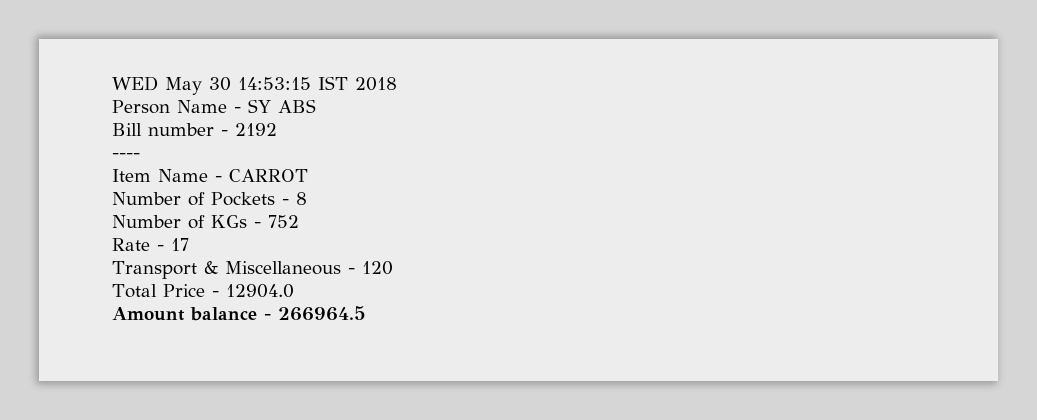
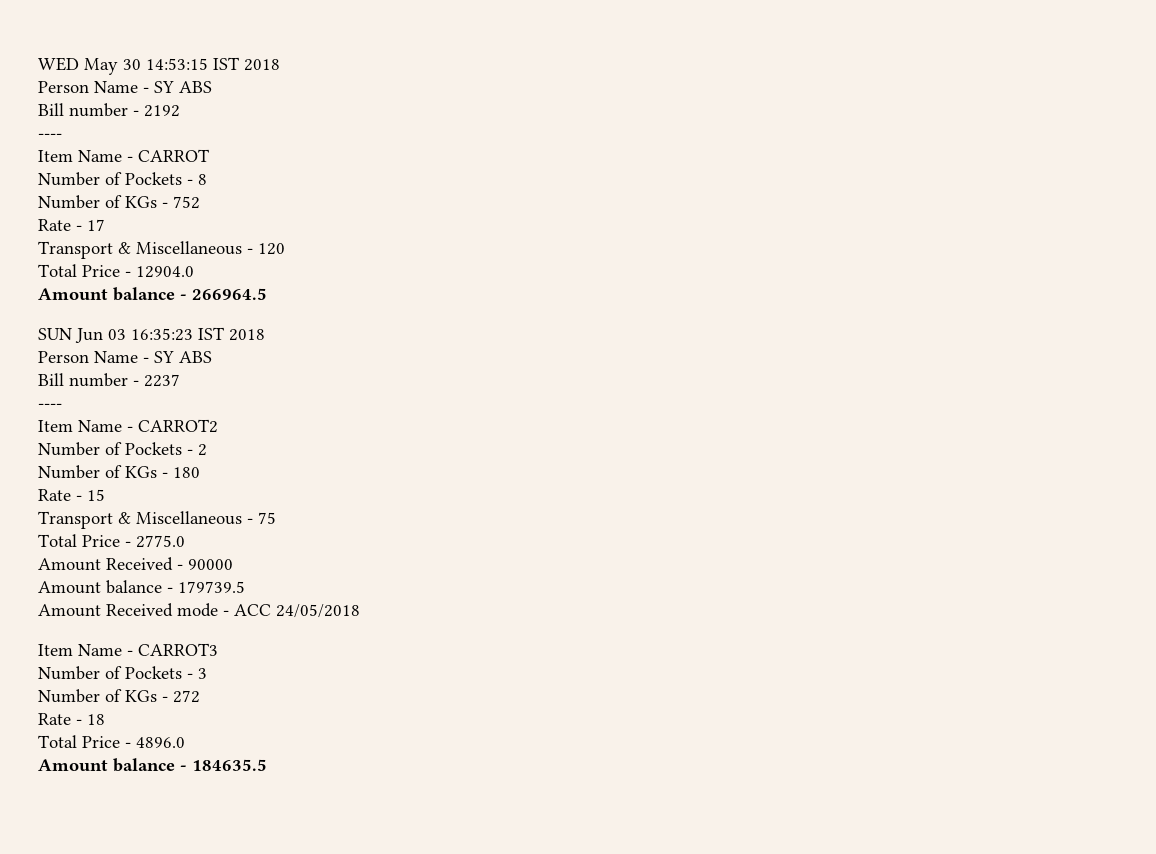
+ SUN Jun 03 16:35:23 IST 2018
+ Person Name - SY ABS
+ Bill number - 2237
+ ----
+ Item Name - CARROT2
+ Number of Pockets - 2
+ Number of KGs - 180
+ Rate - 15
+ Transport & Miscellaneous - 75
+ Total Price - 2775.0
+ Amount Received - 90000
+ Amount balance - 179739.5
+ Amount Received mode - ACC 24/05/2018
+ Item Name - CARROT3
+ Number of Pockets - 3
+ Number of KGs - 272
+ Rate - 18
+ Total Price - 4896.0
+ Amount balance - 184635.5

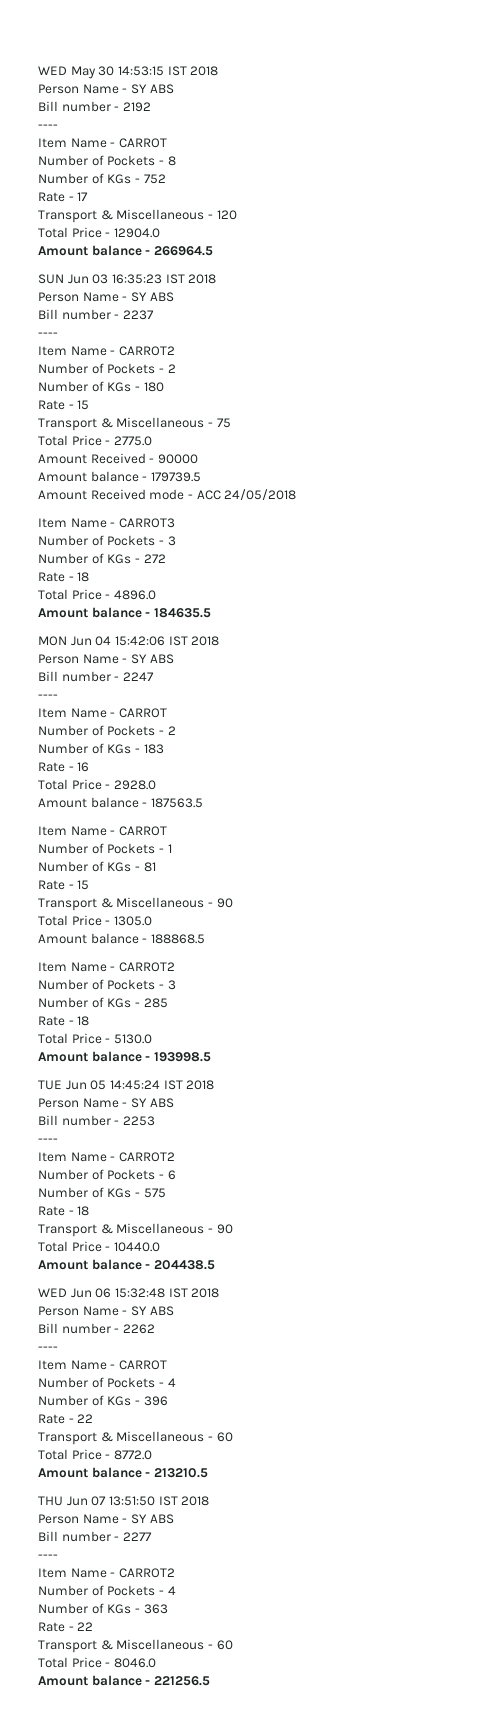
+ MON Jun 04 15:42:06 IST 2018
+ Person Name - SY ABS
+ Bill number - 2247
+ ----
+ Item Name - CARROT
+ Number of Pockets - 2
+ Number of KGs - 183
+ Rate - 16
+ Total Price - 2928.0
+ Amount balance - 187563.5
+ Item Name - CARROT
+ Number of Pockets - 1
+ Number of KGs - 81
+ Rate - 15
+ Transport & Miscellaneous - 90
+ Total Price - 1305.0
+ Amount balance - 188868.5
+ Item Name - CARROT2
+ Number of Pockets - 3
+ Number of KGs - 285
+ Rate - 18
+ Total Price - 5130.0
+ Amount balance - 193998.5
+ TUE Jun 05 14:45:24 IST 2018
+ Person Name - SY ABS
+ Bill number - 2253
+ ----
+ Item Name - CARROT2
+ Number of Pockets - 6
+ Number of KGs - 575
+ Rate - 18
+ Transport & Miscellaneous - 90
+ Total Price - 10440.0
+ Amount balance - 204438.5
+ WED Jun 06 15:32:48 IST 2018
+ Person Name - SY ABS
+ Bill number - 2262
+ ----
+ Item Name - CARROT
+ Number of Pockets - 4
+ Number of KGs - 396
+ Rate - 22
+ Transport & Miscellaneous - 60
+ Total Price - 8772.0
+ Amount balance - 213210.5
+ THU Jun 07 13:51:50 IST 2018
+ Person Name - SY ABS
+ Bill number - 2277
+ ----
+ Item Name - CARROT2
+ Number of Pockets - 4
+ Number of KGs - 363
+ Rate - 22
+ Transport & Miscellaneous - 60
+ Total Price - 8046.0
+ Amount balance - 221256.5

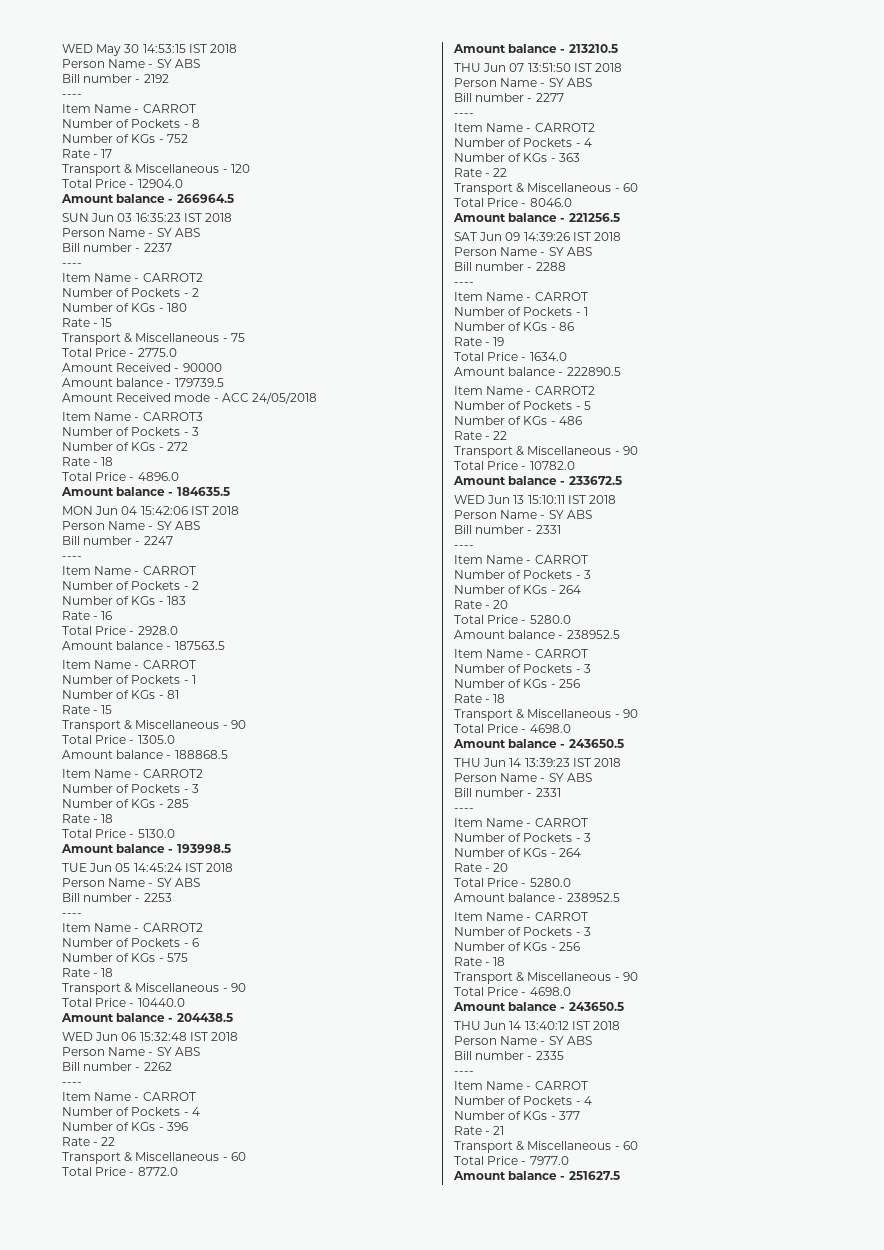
+ SAT Jun 09 14:39:26 IST 2018
+ Person Name - SY ABS
+ Bill number - 2288
+ ----
+ Item Name - CARROT
+ Number of Pockets - 1
+ Number of KGs - 86
+ Rate - 19
+ Total Price - 1634.0
+ Amount balance - 222890.5
+ Item Name - CARROT2
+ Number of Pockets - 5
+ Number of KGs - 486
+ Rate - 22
+ Transport & Miscellaneous - 90
+ Total Price - 10782.0
+ Amount balance - 233672.5
+ WED Jun 13 15:10:11 IST 2018
+ Person Name - SY ABS
+ Bill number - 2331
+ ----
+ Item Name - CARROT
+ Number of Pockets - 3
+ Number of KGs - 264
+ Rate - 20
+ Total Price - 5280.0
+ Amount balance - 238952.5
+ Item Name - CARROT
+ Number of Pockets - 3
+ Number of KGs - 256
+ Rate - 18
+ Transport & Miscellaneous - 90
+ Total Price - 4698.0
+ Amount balance - 243650.5
+ THU Jun 14 13:39:23 IST 2018
+ Person Name - SY ABS
+ Bill number - 2331
+ ----
+ Item Name - CARROT
+ Number of Pockets - 3
+ Number of KGs - 264
+ Rate - 20
+ Total Price - 5280.0
+ Amount balance - 238952.5
+ Item Name - CARROT
+ Number of Pockets - 3
+ Number of KGs - 256
+ Rate - 18
+ Transport & Miscellaneous - 90
+ Total Price - 4698.0
+ Amount balance - 243650.5
+ THU Jun 14 13:40:12 IST 2018
+ Person Name - SY ABS
+ Bill number - 2335
+ ----
+ Item Name - CARROT
+ Number of Pockets - 4
+ Number of KGs - 377
+ Rate - 21
+ Transport & Miscellaneous - 60
+ Total Price - 7977.0
+ Amount balance - 251627.5

